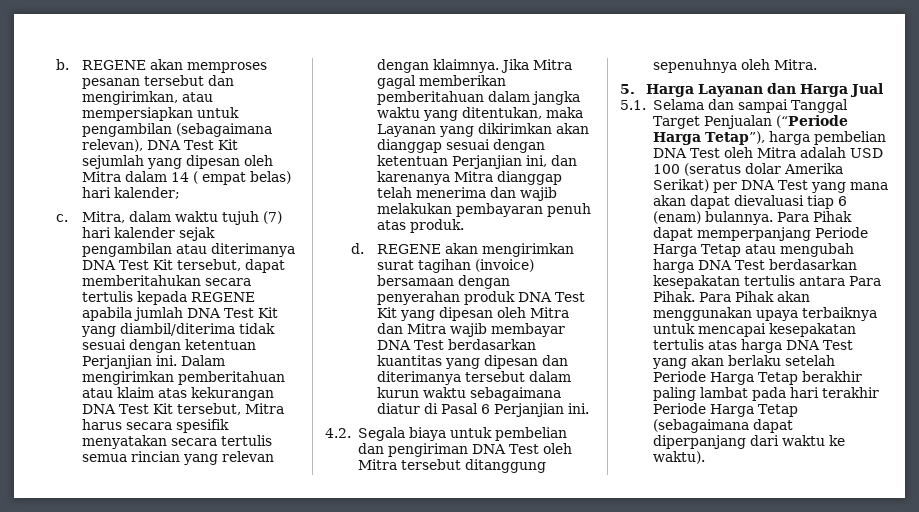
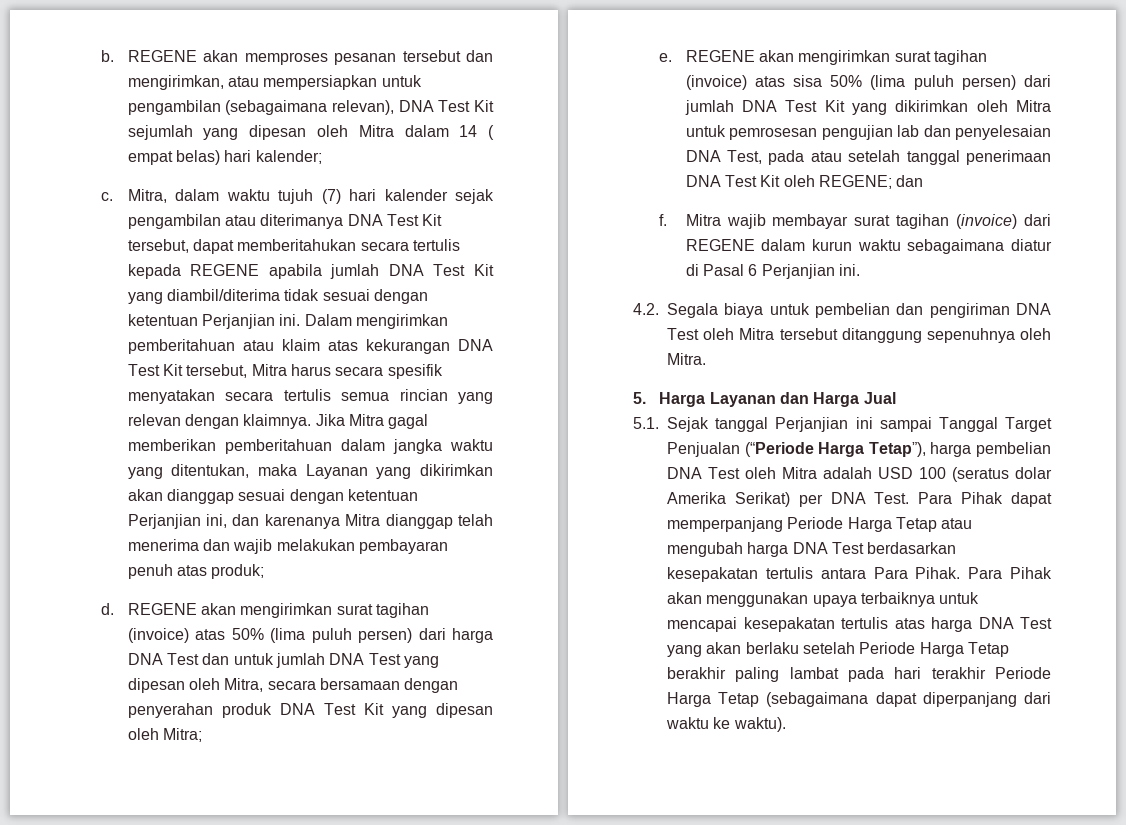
- Jika Mitra gagal memberikan pemberitahuan dalam jangka waktu yang ditentukan, maka Layanan yang dikirimkan akan dianggap sesuai dengan ketentuan Perjanjian ini, dan karenanya Mitra dianggap telah menerima dan wajib melakukan pembayaran penuh atas produk.
+ Jika Mitra gagal memberikan pemberitahuan dalam jangka waktu yang ditentukan, maka Layanan yang dikirimkan akan dianggap sesuai dengan ketentuan Perjanjian ini, dan karenanya Mitra dianggap telah menerima dan wajib melakukan pembayaran penuh atas produk;
- REGENE akan mengirimkan surat tagihan (invoice) bersamaan dengan penyerahan produk DNA Test Kit yang dipesan oleh Mitra dan Mitra wajib membayar DNA Test berdasarkan kuantitas yang dipesan dan diterimanya tersebut dalam kurun waktu sebagaimana diatur di Pasal 6 Perjanjian ini.
+ REGENE akan mengirimkan surat tagihan (invoice) atas 50% (lima puluh persen) dari harga DNA Test dan untuk jumlah DNA Test yang dipesan oleh Mitra, secara bersamaan dengan penyerahan produk DNA Test Kit yang dipesan oleh Mitra;
+ e. REGENE akan mengirimkan surat tagihan (invoice) atas sisa 50% (lima puluh persen) dari jumlah DNA Test Kit yang dikirimkan oleh Mitra untuk pemrosesan pengujian lab dan penyelesaian DNA Test, pada atau setelah tanggal penerimaan DNA Test Kit oleh REGENE; dan
+ f. Mitra wajib membayar surat tagihan (invoice) dari REGENE dalam kurun waktu sebagaimana diatur di Pasal 6 Perjanjian ini.
- 5.1. Selama dan sampai Tanggal Target Penjualan (“Periode Harga Tetap”), harga pembelian DNA Test oleh Mitra adalah USD 100 (seratus dolar Amerika Serikat) per DNA Test yang mana akan dapat dievaluasi tiap 6 (enam) bulannya.
+ 5.1. Sejak tanggal Perjanjian ini sampai Tanggal Target Penjualan (“Periode Harga Tetap”), harga pembelian DNA Test oleh Mitra adalah USD 100 (seratus dolar Amerika Serikat) per DNA Test.

